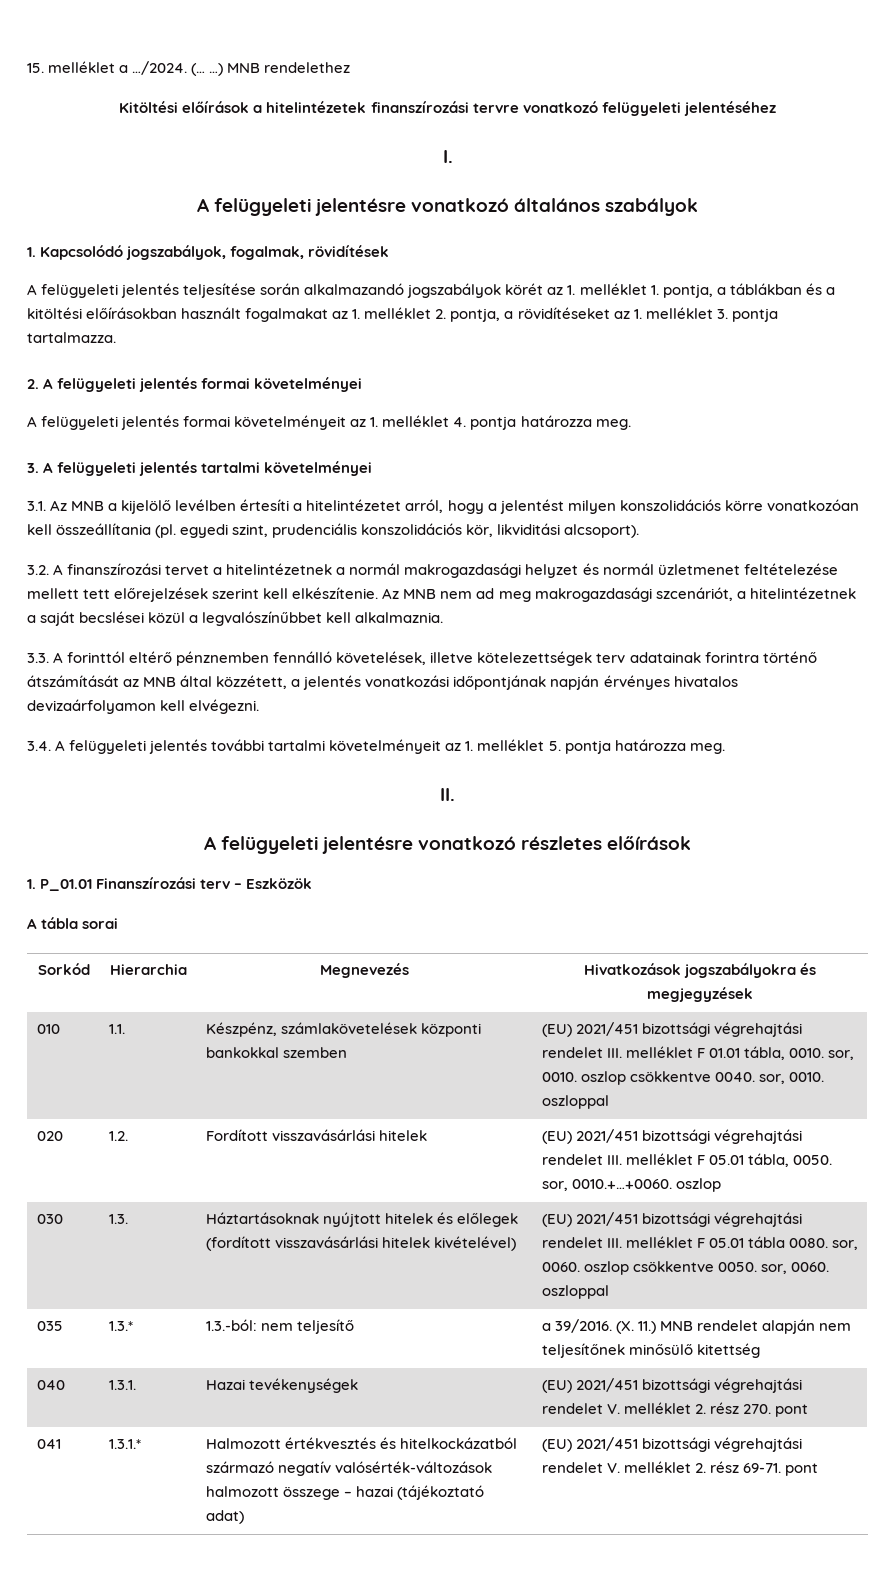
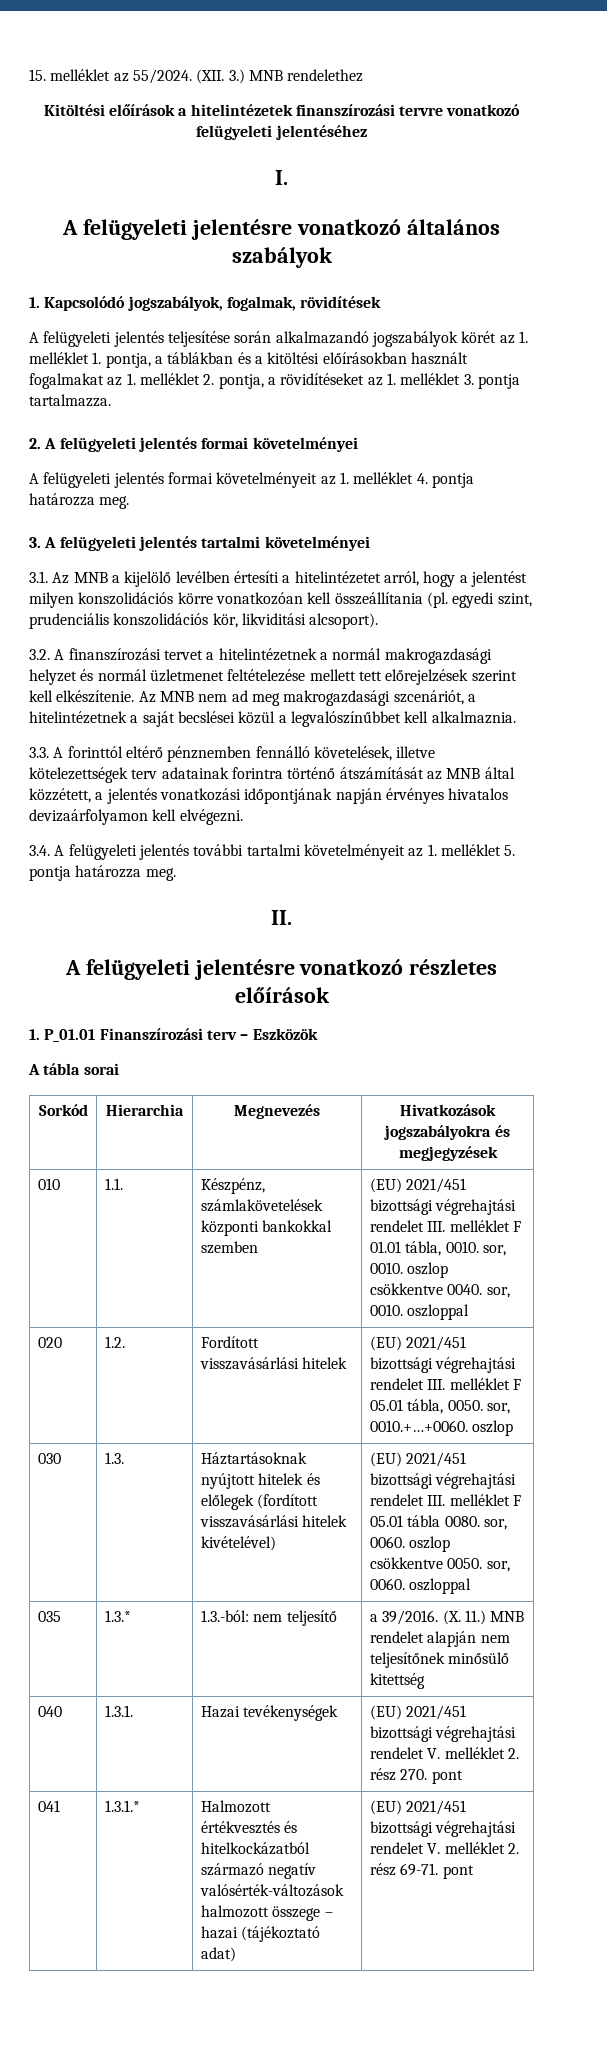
- 15. melléklet a …/2024. (… …) MNB rendelethez
+ 15. melléklet az 55/2024. (XII. 3.) MNB rendelethez

